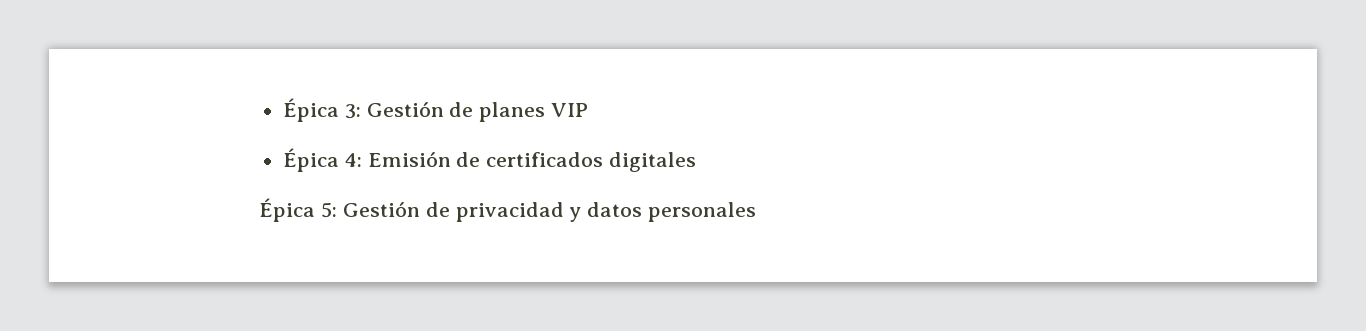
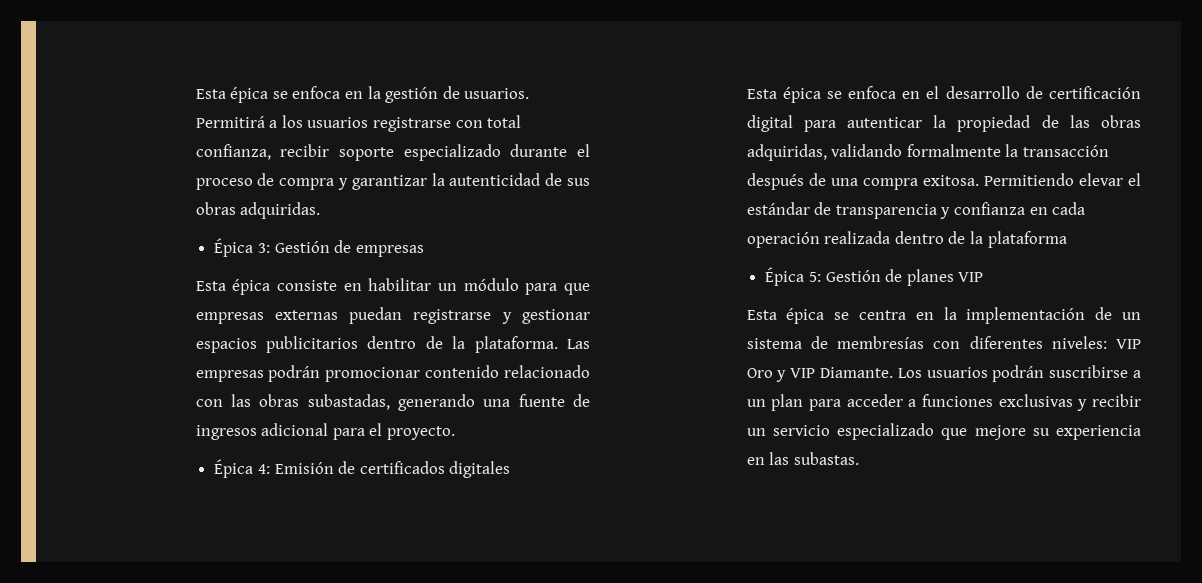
- Épica 3: Gestión de planes VIP
+ Esta épica se enfoca en la gestión de usuarios. Permitirá a los usuarios registrarse con total confianza, recibir soporte especializado durante el proceso de compra y garantizar la autenticidad de sus obras adquiridas.
+ Épica 3: Gestión de empresas
+ Esta épica consiste en habilitar un módulo para que empresas externas puedan registrarse y gestionar espacios publicitarios dentro de la plataforma. Las empresas podrán promocionar contenido relacionado con las obras subastadas, generando una fuente de ingresos adicional para el proyecto.
- Épica 5: Gestión de privacidad y datos personales
+ Esta épica se enfoca en el desarrollo de certificación digital para autenticar la propiedad de las obras adquiridas, validando formalmente la transacción después de una compra exitosa. Permitiendo elevar el estándar de transparencia y confianza en cada operación realizada dentro de la plataforma
+ Épica 5: Gestión de planes VIP
+ Esta épica se centra en la implementación de un sistema de membresías con diferentes niveles: VIP Oro y VIP Diamante. Los usuarios podrán suscribirse a un plan para acceder a funciones exclusivas y recibir un servicio especializado que mejore su experiencia en las subastas.

